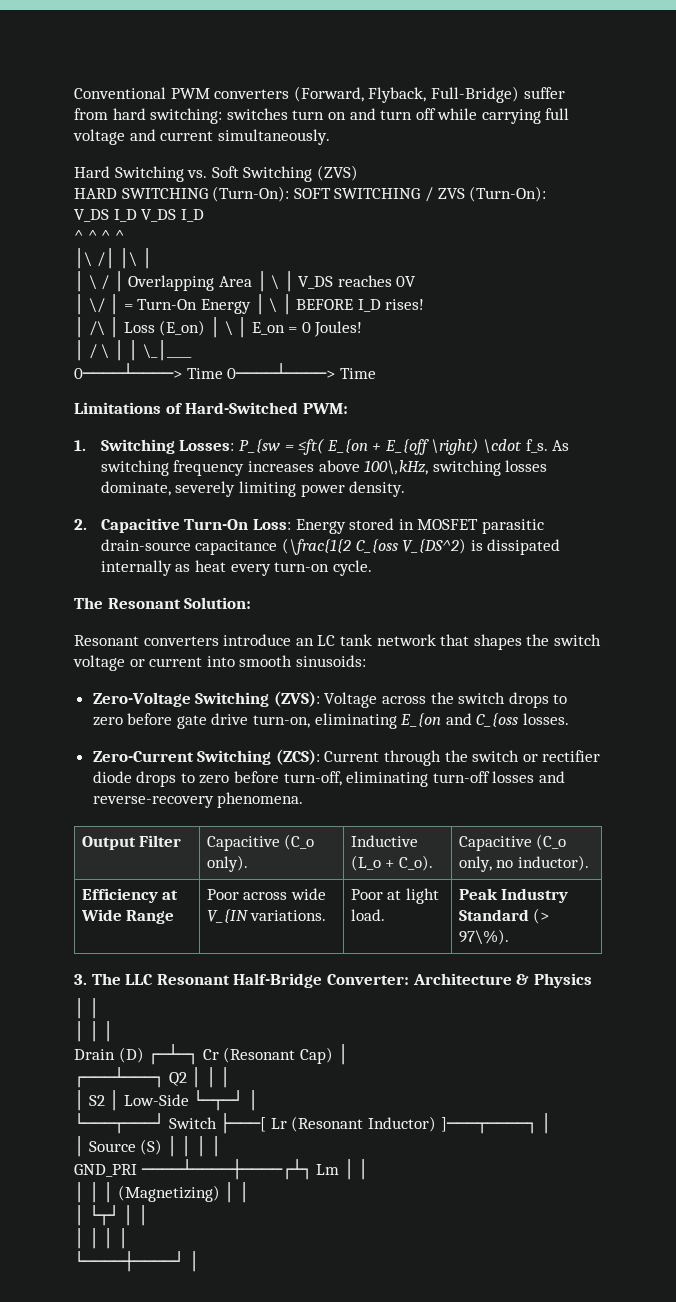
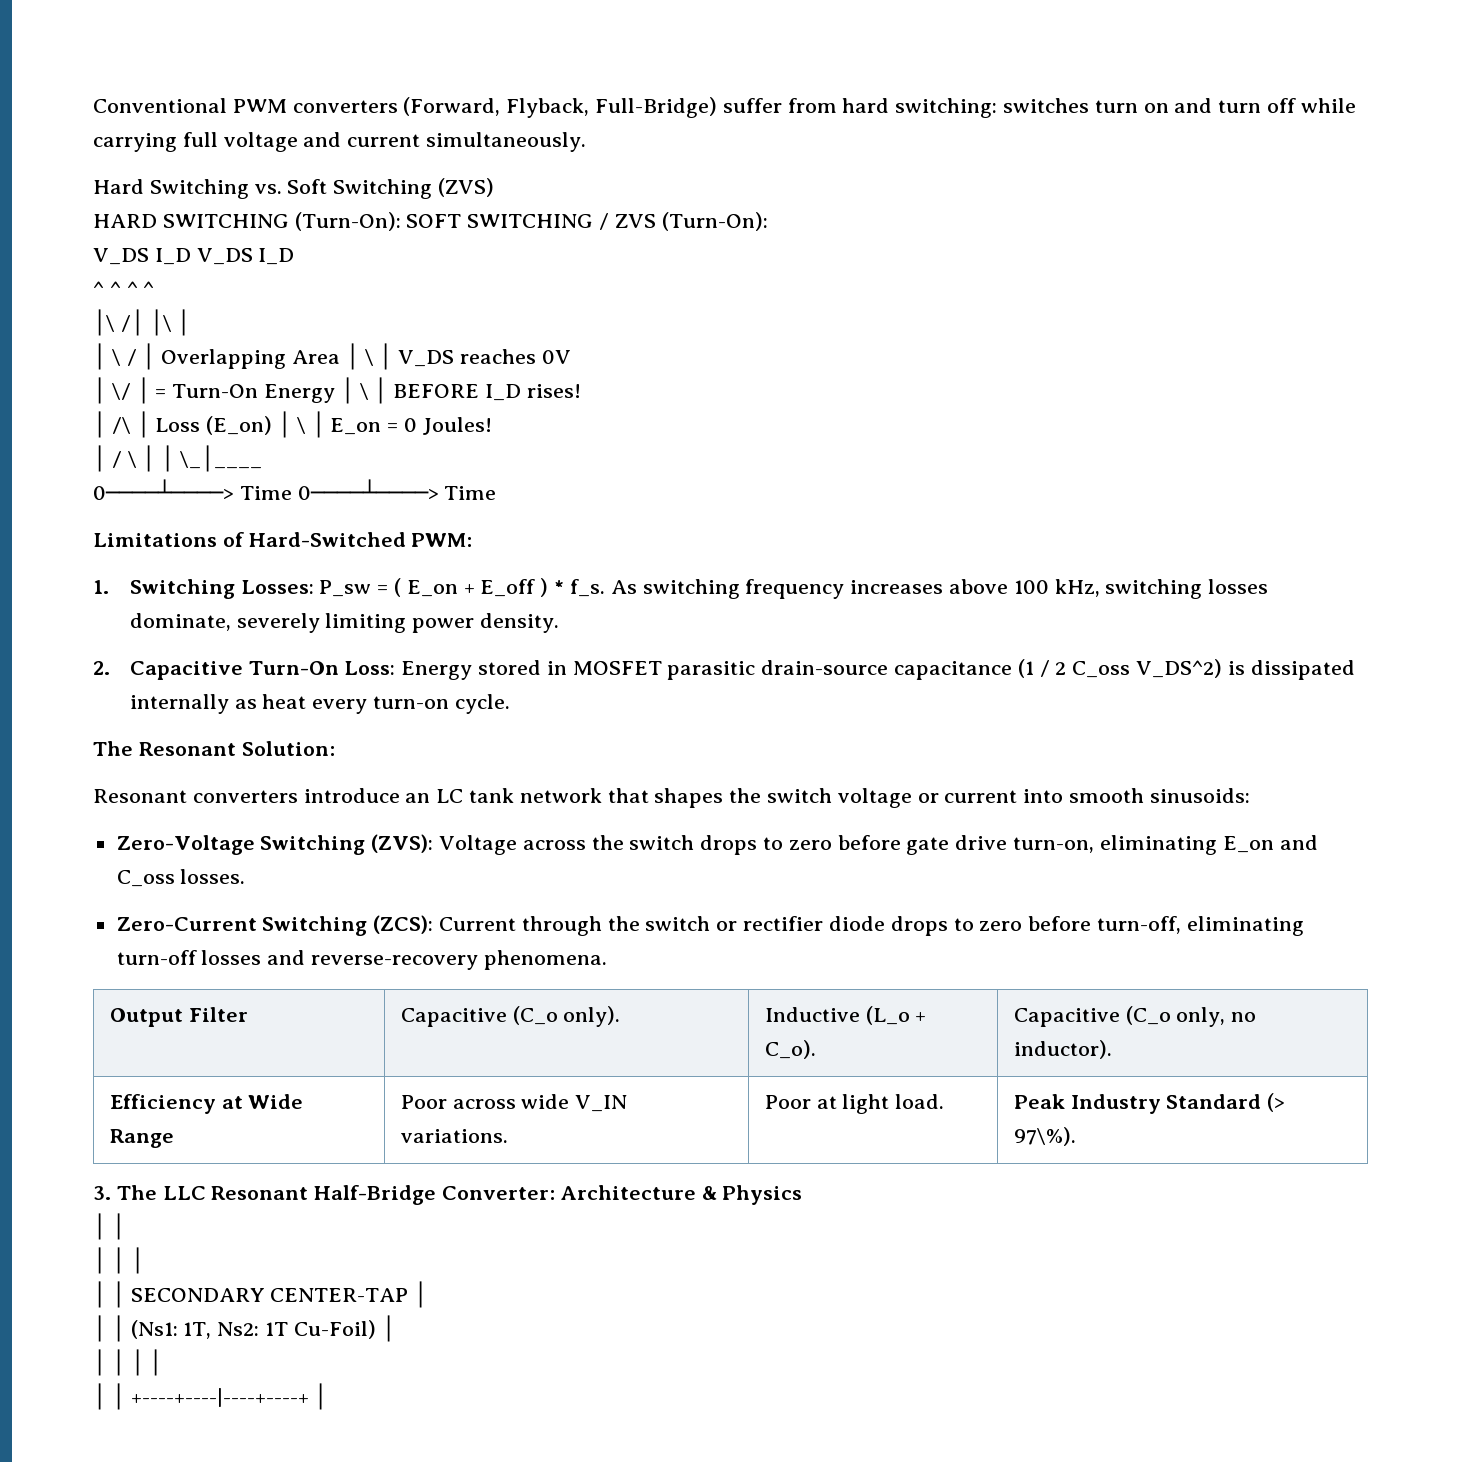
- 1. Switching Losses: P_{sw = ≤ft( E_{on + E_{off \right) \cdot f_s.
+ 1. Switching Losses: P_sw = ( E_on + E_off ) * f_s.
- As switching frequency increases above 100\,kHz, switching losses dominate, severely limiting power density.
+ As switching frequency increases above 100 kHz, switching losses dominate, severely limiting power density.
- 2. Capacitive Turn-On Loss: Energy stored in MOSFET parasitic drain-source capacitance (\frac{1{2 C_{oss V_{DS^2) is dissipated internally as heat every turn-on cycle.
+ 2. Capacitive Turn-On Loss: Energy stored in MOSFET parasitic drain-source capacitance (1 / 2 C_oss V_DS^2) is dissipated internally as heat every turn-on cycle.
- Zero-Voltage Switching (ZVS): Voltage across the switch drops to zero before gate drive turn-on, eliminating E_{on and C_{oss losses.
+ Zero-Voltage Switching (ZVS): Voltage across the switch drops to zero before gate drive turn-on, eliminating E_on and C_oss losses.
- Efficiency at Wide Range | Poor across wide V_{IN variations. | Poor at light load. | Peak Industry Standard (> 97\%).
+ Efficiency at Wide Range | Poor across wide V_IN variations. | Poor at light load. | Peak Industry Standard (> 97\%).
- Drain (D) ┌─┴─┐ Cr (Resonant Cap) │
- ┌───┴───┐ Q2 │ │ │
- │ S2 │ Low-Side └─┬─┘ │
- └───┬───┘ Switch ├───[ Lr (Resonant Inductor) ]───┬────┐ │
- │ Source (S) │ │ │ │
- GND_PRI ────┴────┼────┌┴┐ Lm │ │
- │ │ │ (Magnetizing) │ │
- │ └┬┘ │ │
+ │ │ SECONDARY CENTER-TAP │
+ │ │ (Ns1: 1T, Ns2: 1T Cu-Foil) │
- └────┼────┘ │
+ │ │ +----+----|----+----+ │

